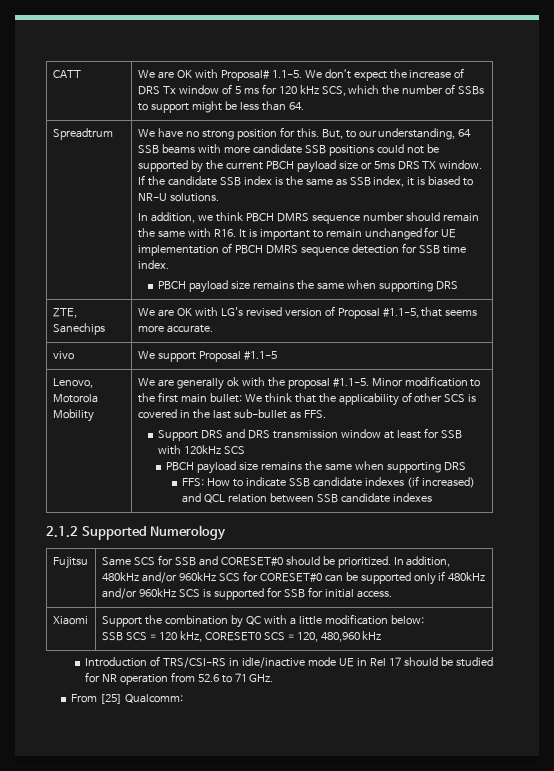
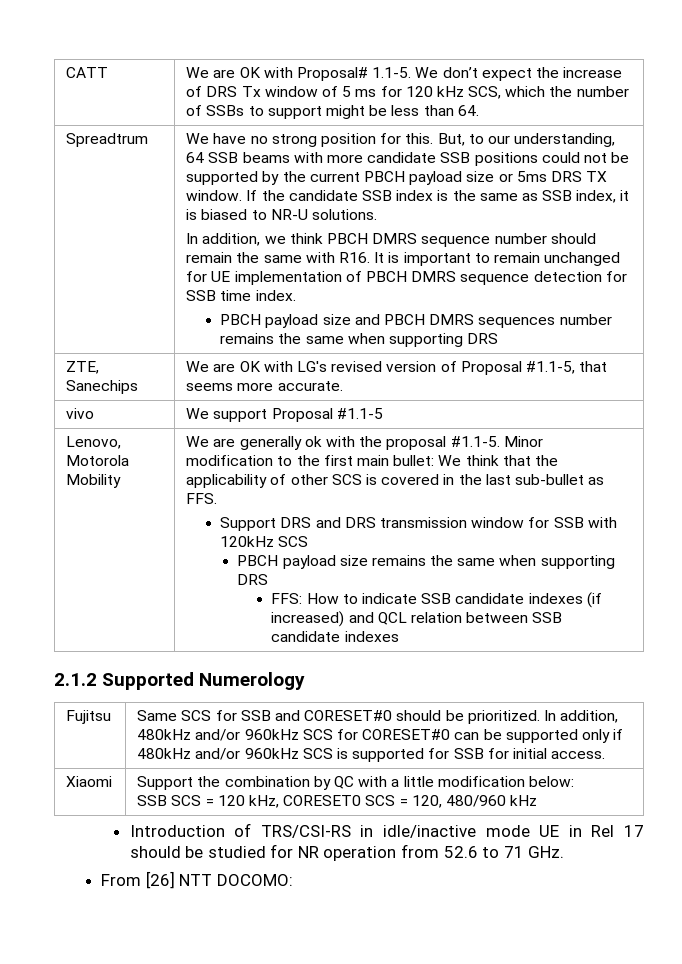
  In addition, we think PBCH DMRS sequence number should remain the same with R16. It is important to remain unchanged for UE implementation of PBCH DMRS sequence detection for SSB time index.
- PBCH payload size remains the same when supporting DRS
+ PBCH payload size and PBCH DMRS sequences number remains the same when supporting DRS
- Support DRS and DRS transmission window at least for SSB with 120kHz SCS
+ Support DRS and DRS transmission window for SSB with 120kHz SCS
  Xiaomi | Support the combination by QC with a little modification below:
- SSB SCS = 120 kHz, CORESET0 SCS = 120, 480,960 kHz
+ SSB SCS = 120 kHz, CORESET0 SCS = 120, 480/960 kHz
- From [25] Qualcomm:
+ From [26] NTT DOCOMO:

